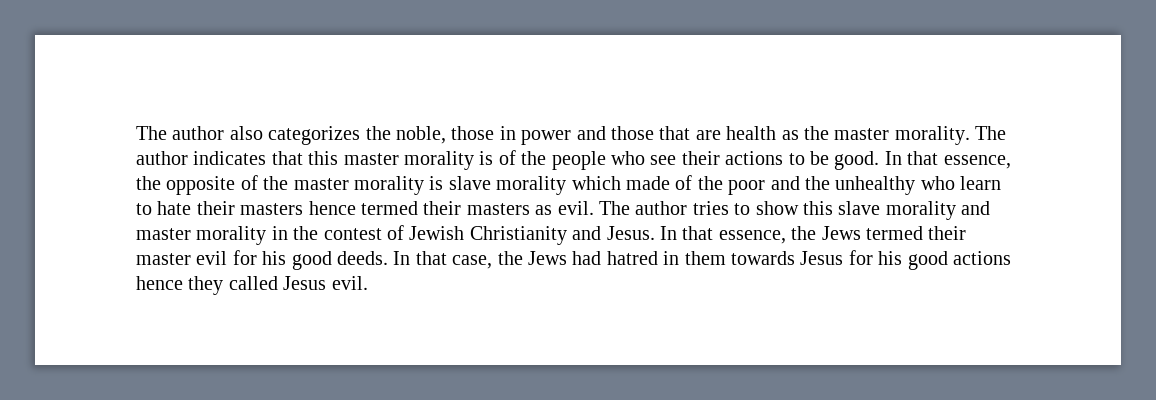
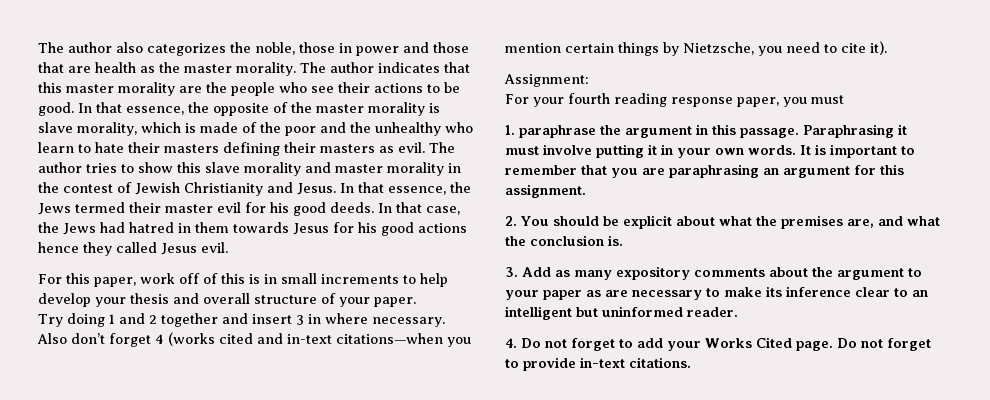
- The author indicates that this master morality is of the people who see their actions to be good.
+ The author indicates that this master morality are the people who see their actions to be good.
- In that essence, the opposite of the master morality is slave morality which made of the poor and the unhealthy who learn to hate their masters hence termed their masters as evil.
+ In that essence, the opposite of the master morality is slave morality, which is made of the poor and the unhealthy who learn to hate their masters defining their masters as evil.
+ For this paper, work off of this is in small increments to help develop your thesis and overall structure of your paper.
+ Try doing 1 and 2 together and insert 3 in where necessary. Also don’t forget 4 (works cited and in-text citations—when you mention certain things by Nietzsche, you need to cite it).
+ Assignment:
+ For your fourth reading response paper, you must
+ 1. paraphrase the argument in this passage. Paraphrasing it must involve putting it in your own words. It is important to remember that you are paraphrasing an argument for this assignment.
+ 2. You should be explicit about what the premises are, and what the conclusion is.
+ 3. Add as many expository comments about the argument to your paper as are necessary to make its inference clear to an intelligent but uninformed reader.
+ 4. Do not forget to add your Works Cited page. Do not forget to provide in-text citations.

